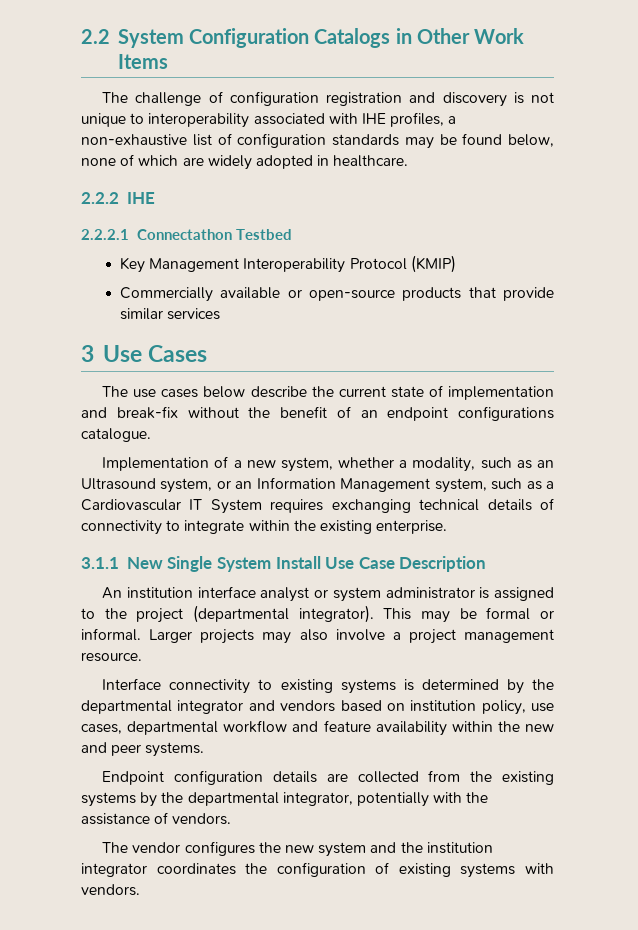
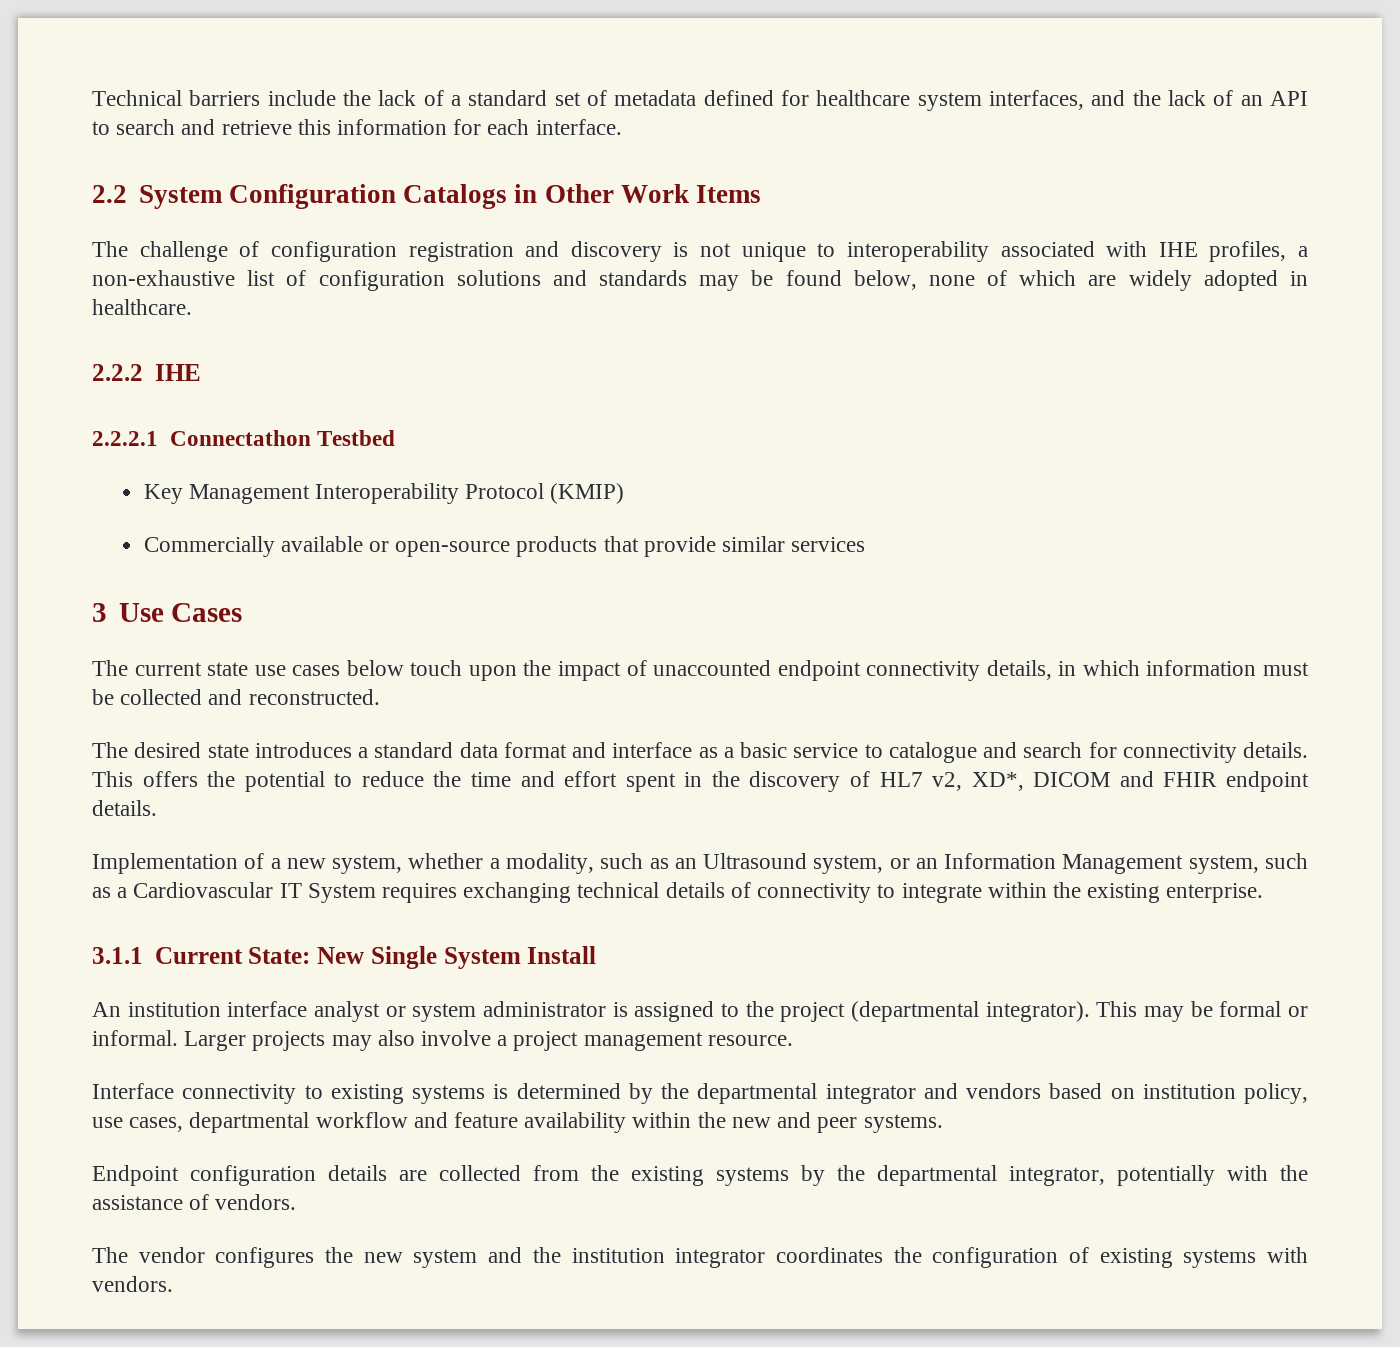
+ Technical barriers include the lack of a standard set of metadata defined for healthcare system interfaces, and the lack of an API to search and retrieve this information for each interface.
- The challenge of configuration registration and discovery is not unique to interoperability associated with IHE profiles, a non-exhaustive list of configuration standards may be found below, none of which are widely adopted in healthcare.
+ The challenge of configuration registration and discovery is not unique to interoperability associated with IHE profiles, a non-exhaustive list of configuration solutions and standards may be found below, none of which are widely adopted in healthcare.
- The use cases below describe the current state of implementation and break-fix without the benefit of an endpoint configurations catalogue.
+ The current state use cases below touch upon the impact of unaccounted endpoint connectivity details, in which information must be collected and reconstructed.
+ The desired state introduces a standard data format and interface as a basic service to catalogue and search for connectivity details. This offers the potential to reduce the time and effort spent in the discovery of HL7 v2, XD*, DICOM and FHIR endpoint details.
- 3.1.1 New Single System Install Use Case Description
+ 3.1.1 Current State: New Single System Install

